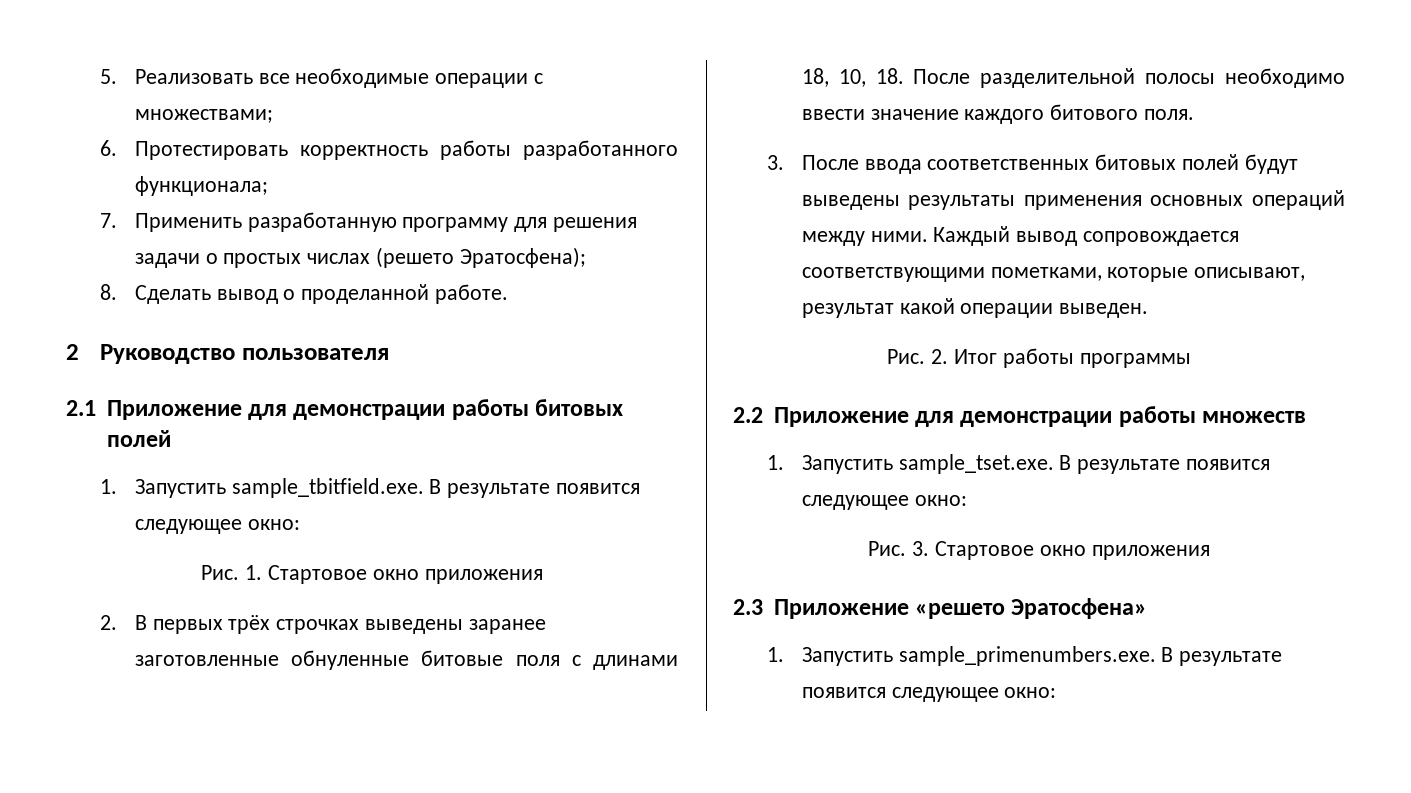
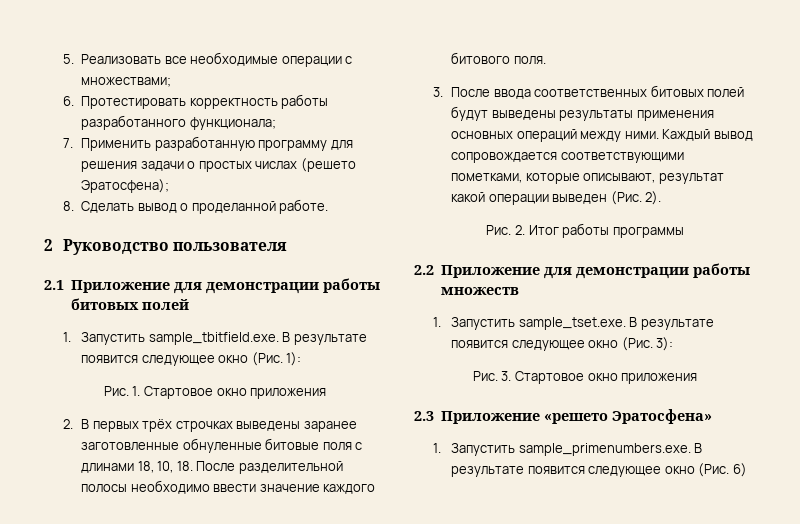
- 1. Запустить sample_tbitfield.exe. В результате появится следующее окно:
+ 1. Запустить sample_tbitfield.exe. В результате появится следующее окно (Рис. 1):
- Каждый вывод сопровождается соответствующими пометками, которые описывают, результат какой операции выведен.
+ Каждый вывод сопровождается соответствующими пометками, которые описывают, результат какой операции выведен (Рис. 2).
- 1. Запустить sample_tset.exe. В результате появится следующее окно:
+ 1. Запустить sample_tset.exe. В результате появится следующее окно (Рис. 3):
- 1. Запустить sample_primenumbers.exe. В результате появится следующее окно:
+ 1. Запустить sample_primenumbers.exe. В результате появится следующее окно (Рис. 6)

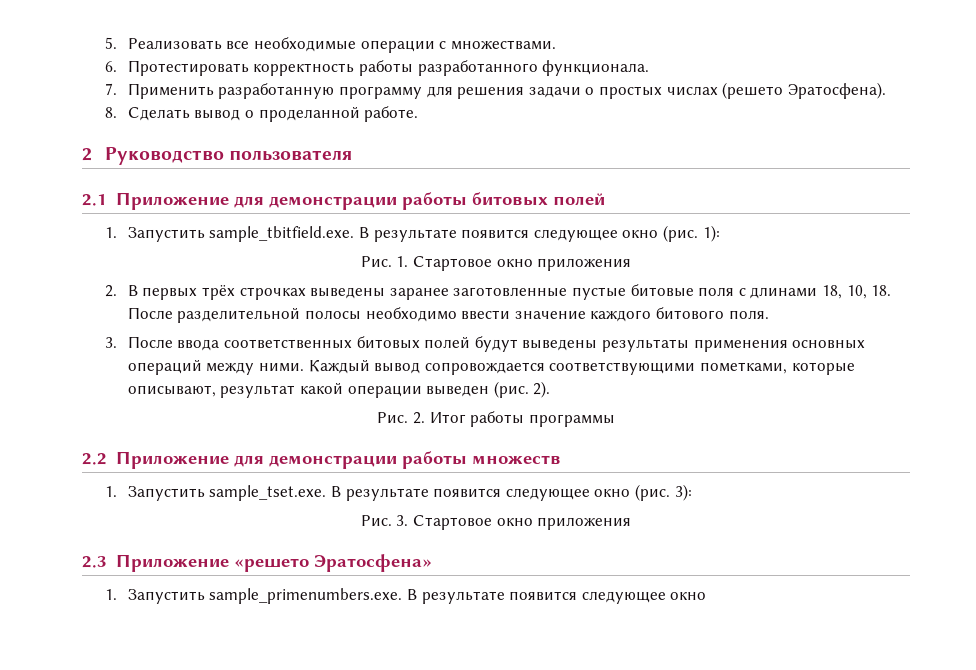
- 5. Реализовать все необходимые операции с множествами;
+ 5. Реализовать все необходимые операции с множествами.
- 6. Протестировать корректность работы разработанного функционала;
+ 6. Протестировать корректность работы разработанного функционала.
- 7. Применить разработанную программу для решения задачи о простых числах (решето Эратосфена);
+ 7. Применить разработанную программу для решения задачи о простых числах (решето Эратосфена).
- 1. Запустить sample_tbitfield.exe. В результате появится следующее окно (Рис. 1):
+ 1. Запустить sample_tbitfield.exe. В результате появится следующее окно (рис. 1):
- 2. В первых трёх строчках выведены заранее заготовленные обнуленные битовые поля с длинами 18, 10, 18. После разделительной полосы необходимо ввести значение каждого битового поля.
+ 2. В первых трёх строчках выведены заранее заготовленные пустые битовые поля с длинами 18, 10, 18. После разделительной полосы необходимо ввести значение каждого битового поля.
- Каждый вывод сопровождается соответствующими пометками, которые описывают, результат какой операции выведен (Рис. 2).
+ Каждый вывод сопровождается соответствующими пометками, которые описывают, результат какой операции выведен (рис. 2).
- 1. Запустить sample_tset.exe. В результате появится следующее окно (Рис. 3):
+ 1. Запустить sample_tset.exe. В результате появится следующее окно (рис. 3):
- 1. Запустить sample_primenumbers.exe. В результате появится следующее окно (Рис. 6)
+ 1. Запустить sample_primenumbers.exe. В результате появится следующее окно

